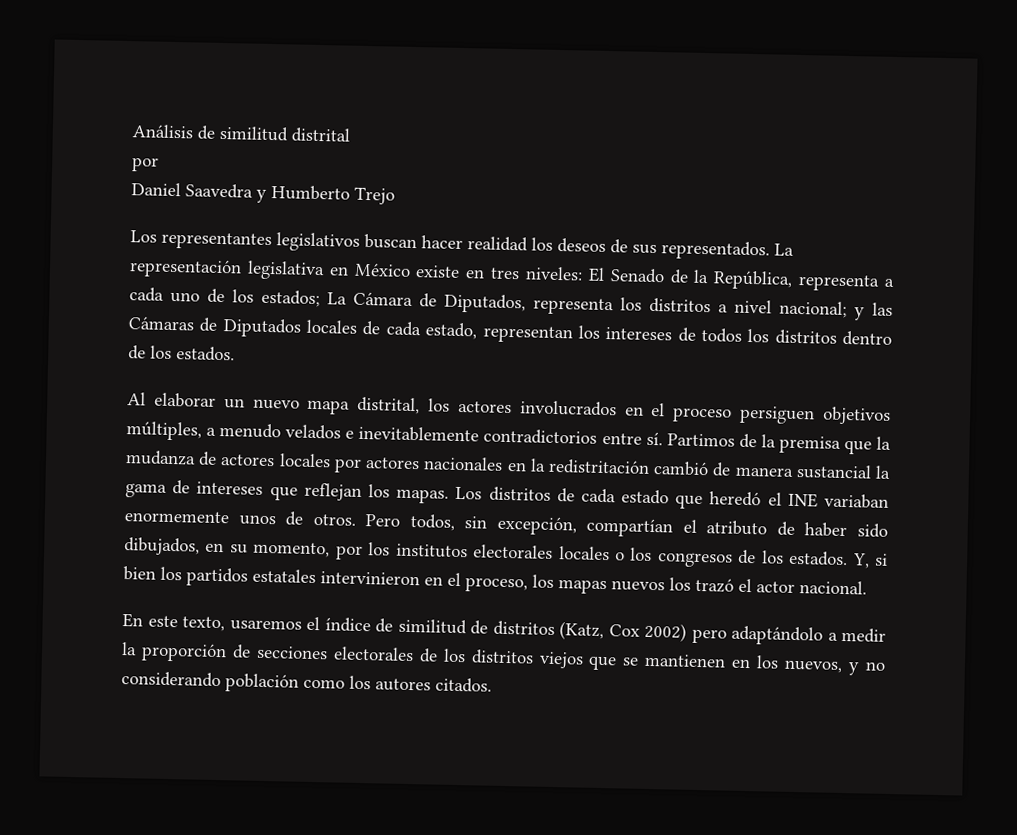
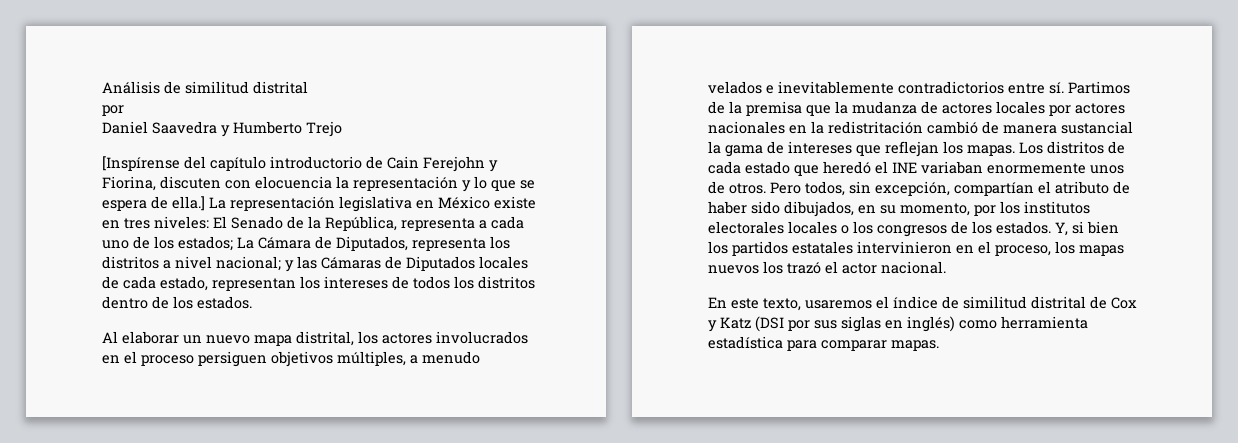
- Los representantes legislativos buscan hacer realidad los deseos de sus representados.
+ [Inspírense del capítulo introductorio de Cain Ferejohn y Fiorina, discuten con elocuencia la representación y lo que se espera de ella.]
- En este texto, usaremos el índice de similitud de distritos (Katz, Cox 2002) pero adaptándolo a medir la proporción de secciones electorales de los distritos viejos que se mantienen en los nuevos, y no considerando población como los autores citados.
+ En este texto, usaremos el índice de similitud distrital de Cox y Katz (DSI por sus siglas en inglés) como herramienta estadística para comparar mapas.

